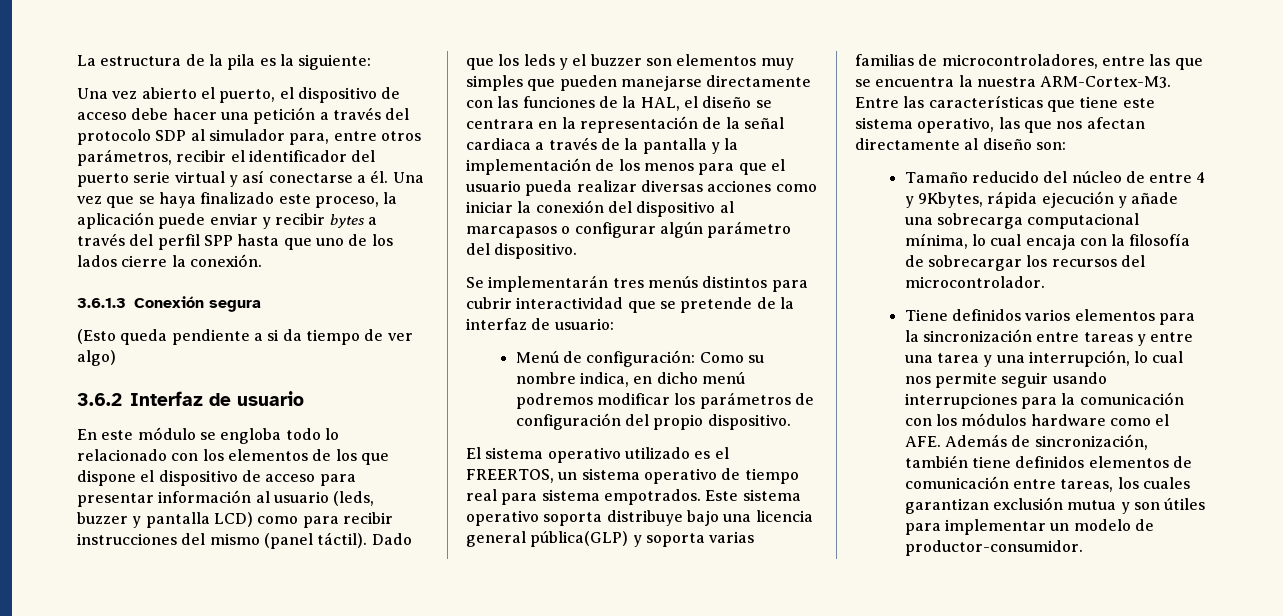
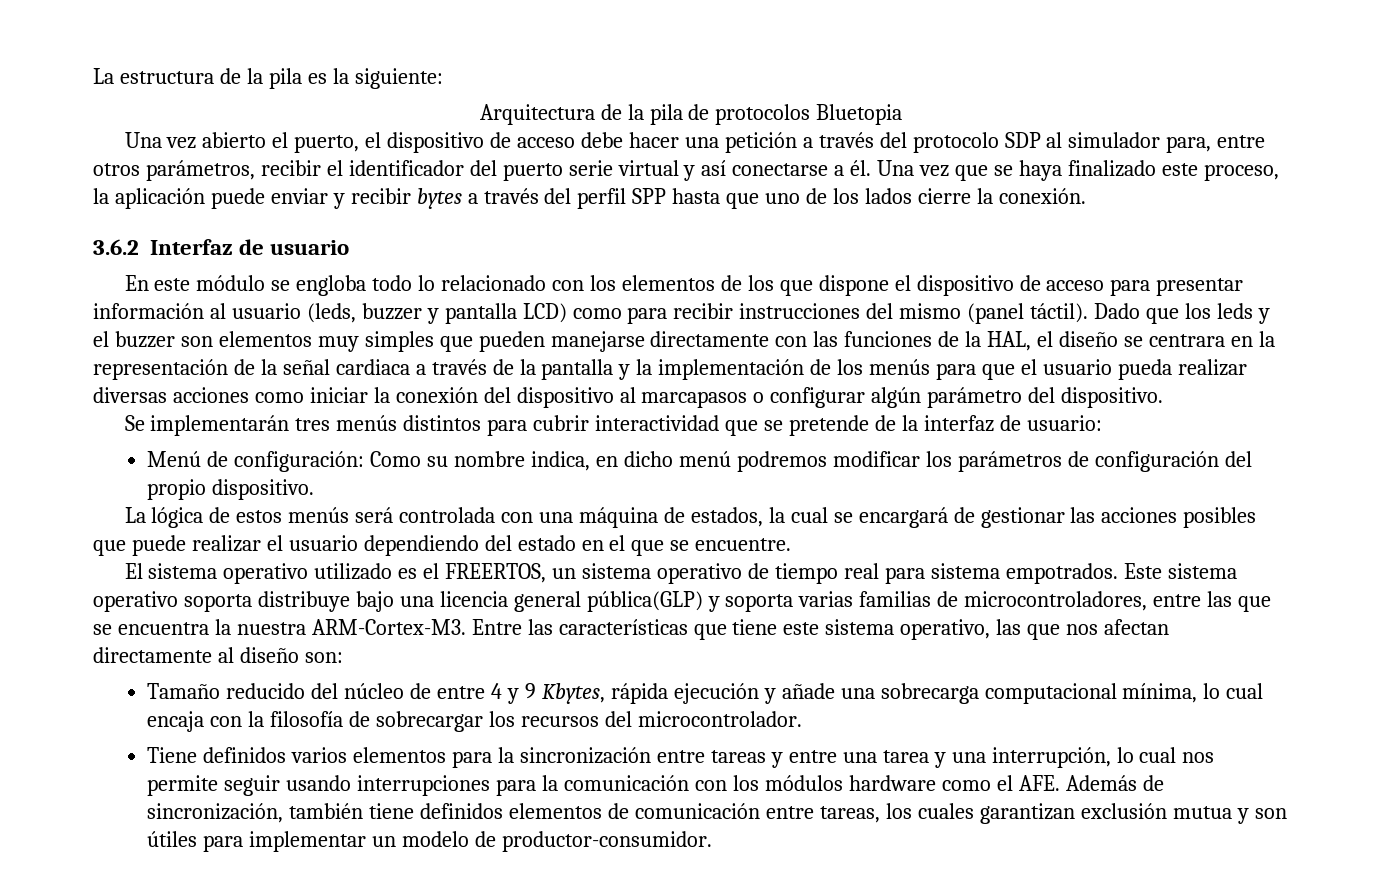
+ Arquitectura de la pila de protocolos Bluetopia
- 3.6.1.3 Conexión segura
- (Esto queda pendiente a si da tiempo de ver algo)
- Dado que los leds y el buzzer son elementos muy simples que pueden manejarse directamente con las funciones de la HAL, el diseño se centrara en la representación de la señal cardiaca a través de la pantalla y la implementación de los menos para que el usuario pueda realizar diversas acciones como iniciar la conexión del dispositivo al marcapasos o configurar algún parámetro del dispositivo.
+ Dado que los leds y el buzzer son elementos muy simples que pueden manejarse directamente con las funciones de la HAL, el diseño se centrara en la representación de la señal cardiaca a través de la pantalla y la implementación de los menús para que el usuario pueda realizar diversas acciones como iniciar la conexión del dispositivo al marcapasos o configurar algún parámetro del dispositivo.
+ La lógica de estos menús será controlada con una máquina de estados, la cual se encargará de gestionar las acciones posibles que puede realizar el usuario dependiendo del estado en el que se encuentre.
- Tamaño reducido del núcleo de entre 4 y 9Kbytes, rápida ejecución y añade una sobrecarga computacional mínima, lo cual encaja con la filosofía de sobrecargar los recursos del microcontrolador.
+ Tamaño reducido del núcleo de entre 4 y 9 Kbytes, rápida ejecución y añade una sobrecarga computacional mínima, lo cual encaja con la filosofía de sobrecargar los recursos del microcontrolador.

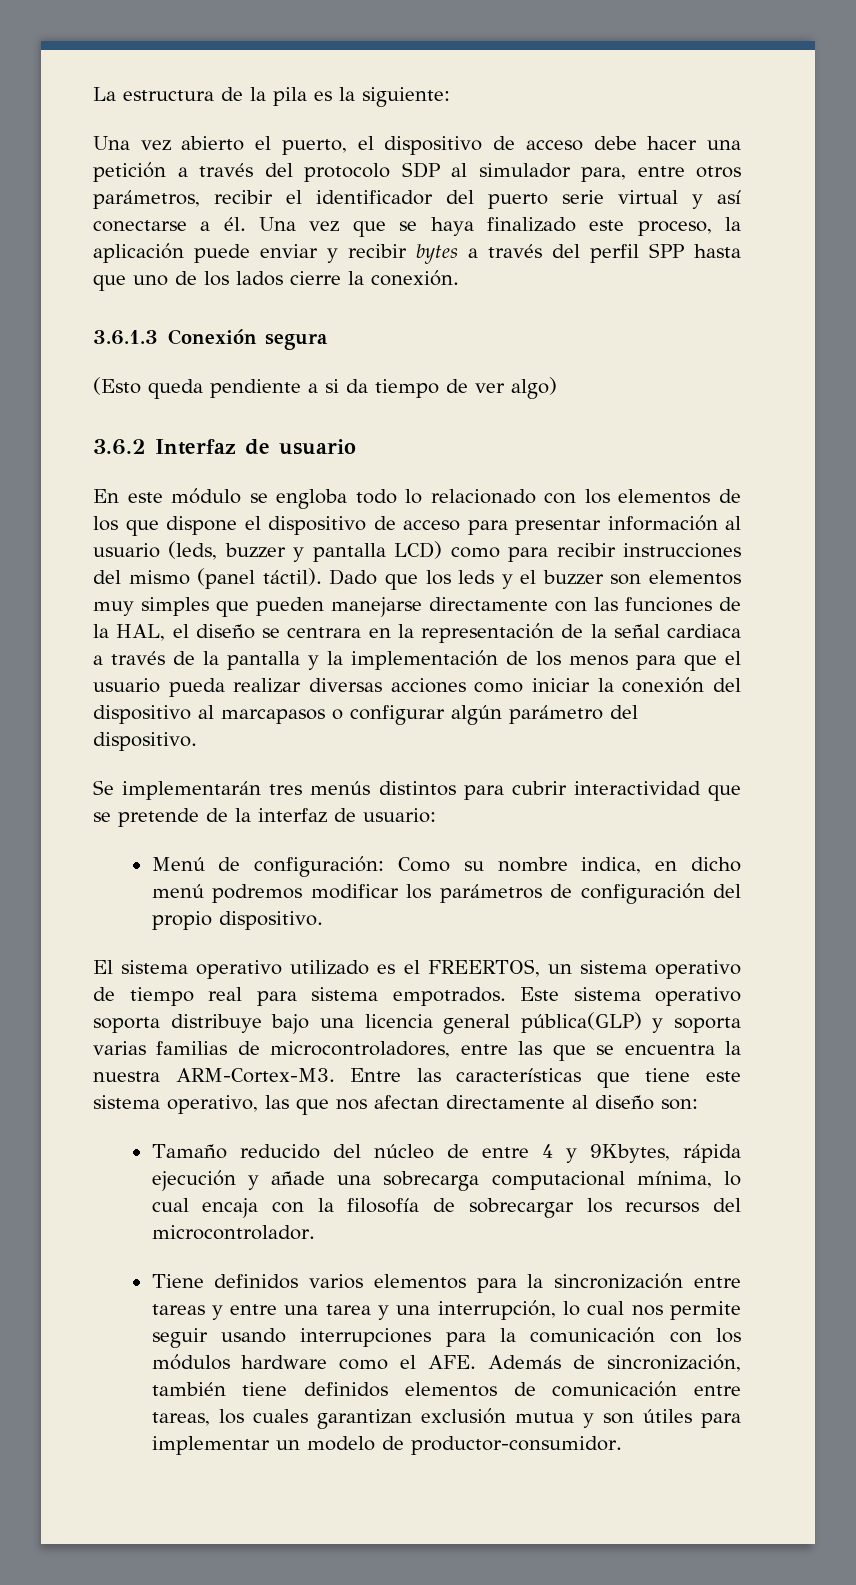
- Arquitectura de la pila de protocolos Bluetopia
+ 3.6.1.3 Conexión segura
+ (Esto queda pendiente a si da tiempo de ver algo)
- Dado que los leds y el buzzer son elementos muy simples que pueden manejarse directamente con las funciones de la HAL, el diseño se centrara en la representación de la señal cardiaca a través de la pantalla y la implementación de los menús para que el usuario pueda realizar diversas acciones como iniciar la conexión del dispositivo al marcapasos o configurar algún parámetro del dispositivo.
+ Dado que los leds y el buzzer son elementos muy simples que pueden manejarse directamente con las funciones de la HAL, el diseño se centrara en la representación de la señal cardiaca a través de la pantalla y la implementación de los menos para que el usuario pueda realizar diversas acciones como iniciar la conexión del dispositivo al marcapasos o configurar algún parámetro del dispositivo.
- La lógica de estos menús será controlada con una máquina de estados, la cual se encargará de gestionar las acciones posibles que puede realizar el usuario dependiendo del estado en el que se encuentre.
- Tamaño reducido del núcleo de entre 4 y 9 Kbytes, rápida ejecución y añade una sobrecarga computacional mínima, lo cual encaja con la filosofía de sobrecargar los recursos del microcontrolador.
+ Tamaño reducido del núcleo de entre 4 y 9Kbytes, rápida ejecución y añade una sobrecarga computacional mínima, lo cual encaja con la filosofía de sobrecargar los recursos del microcontrolador.

